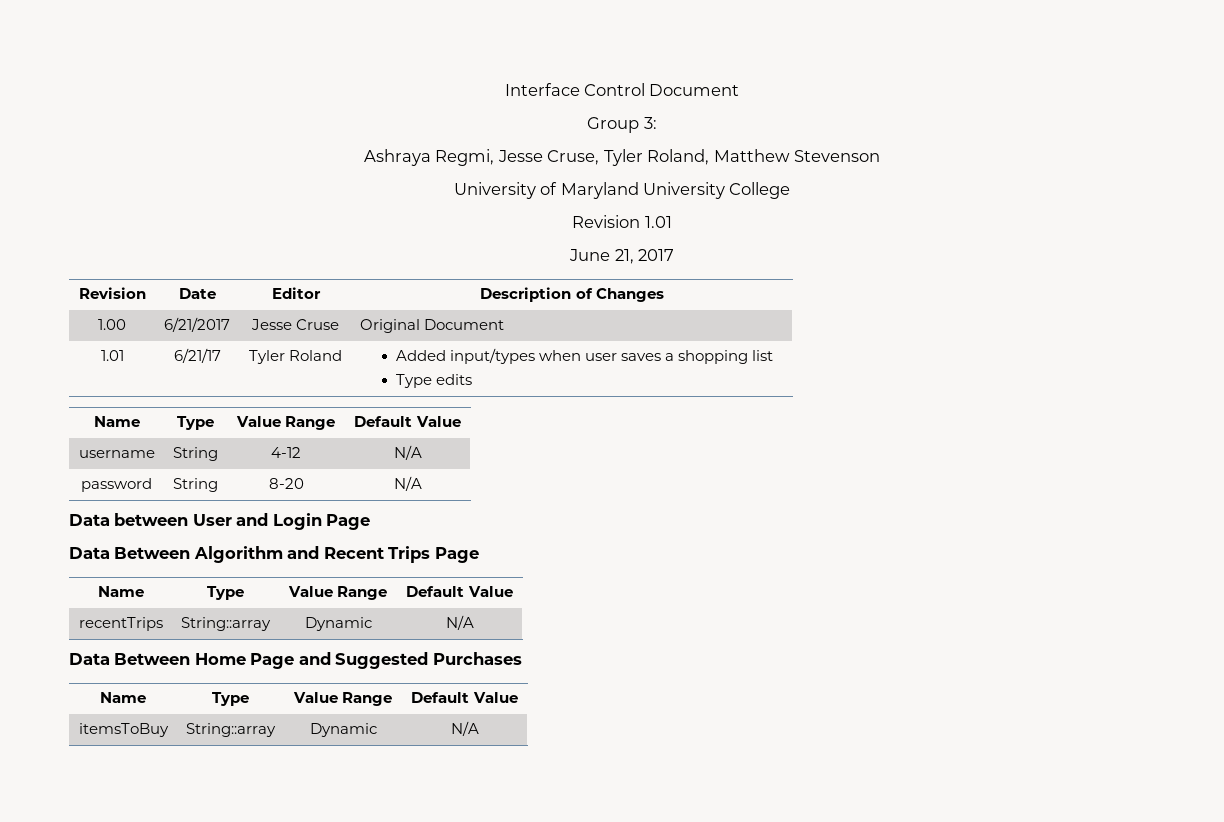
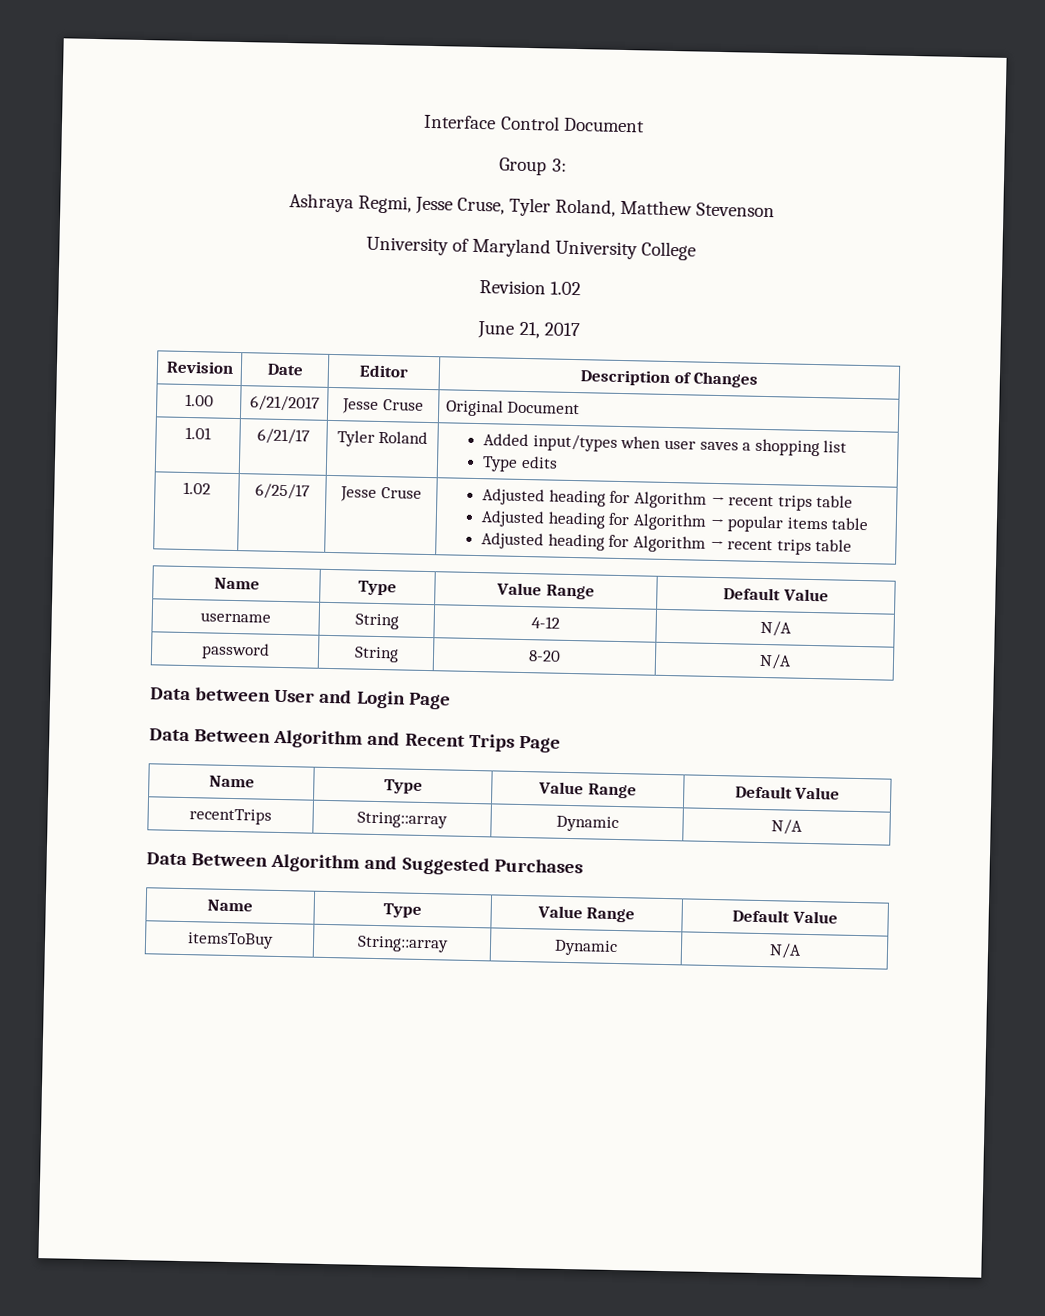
- Revision 1.01
+ Revision 1.02
+ 1.02 | 6/25/17 | Jesse Cruse | Adjusted heading for Algorithm → recent trips table
+ Adjusted heading for Algorithm → popular items table
+ Adjusted heading for Algorithm → recent trips table
- Data Between Home Page and Suggested Purchases
+ Data Between Algorithm and Suggested Purchases

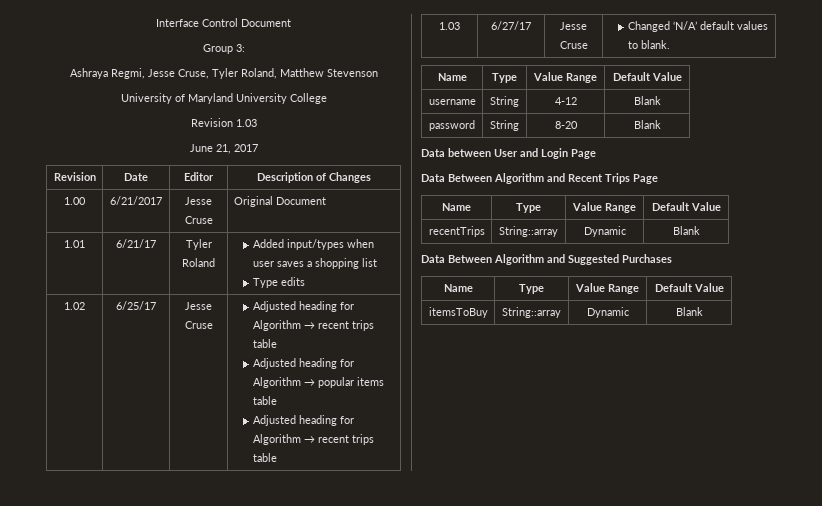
- Revision 1.02
+ Revision 1.03
+ 1.03 | 6/27/17 | Jesse Cruse | Changed ‘N/A’ default values to blank.
- username | String | 4-12 | N/A
+ username | String | 4-12 | Blank
- password | String | 8-20 | N/A
+ password | String | 8-20 | Blank
- recentTrips | String::array | Dynamic | N/A
+ recentTrips | String::array | Dynamic | Blank
- itemsToBuy | String::array | Dynamic | N/A
+ itemsToBuy | String::array | Dynamic | Blank

